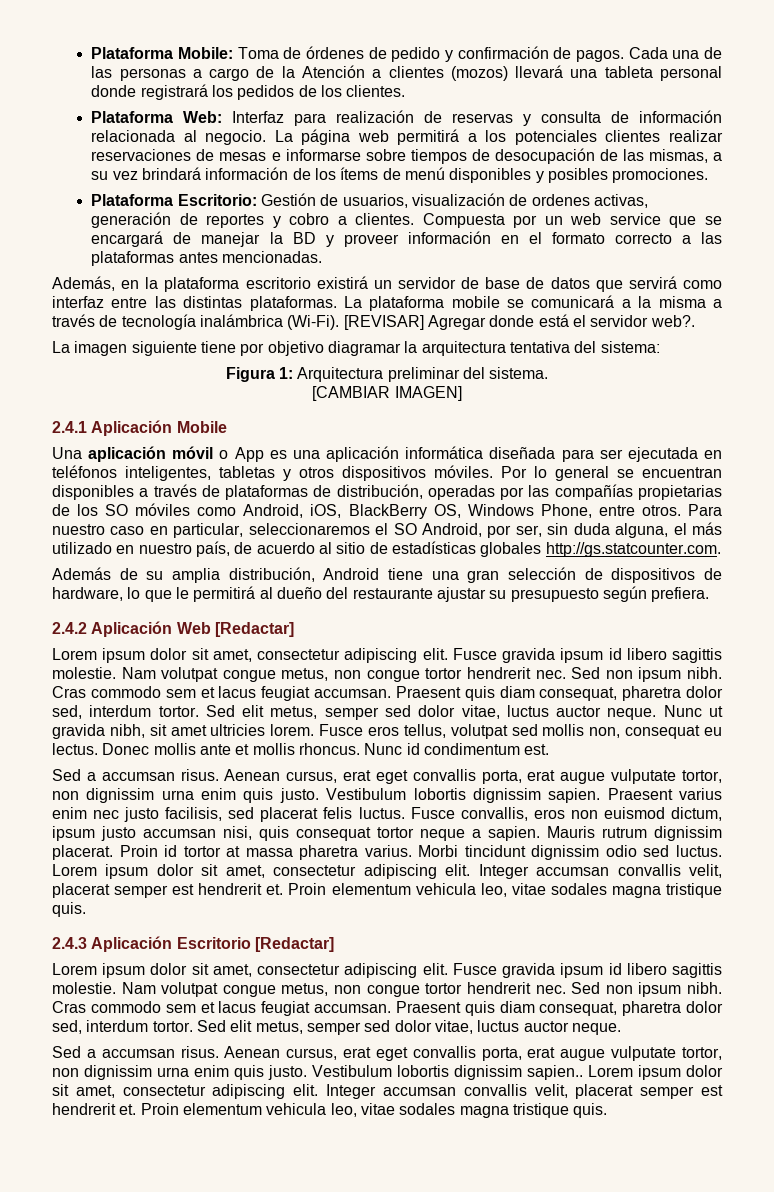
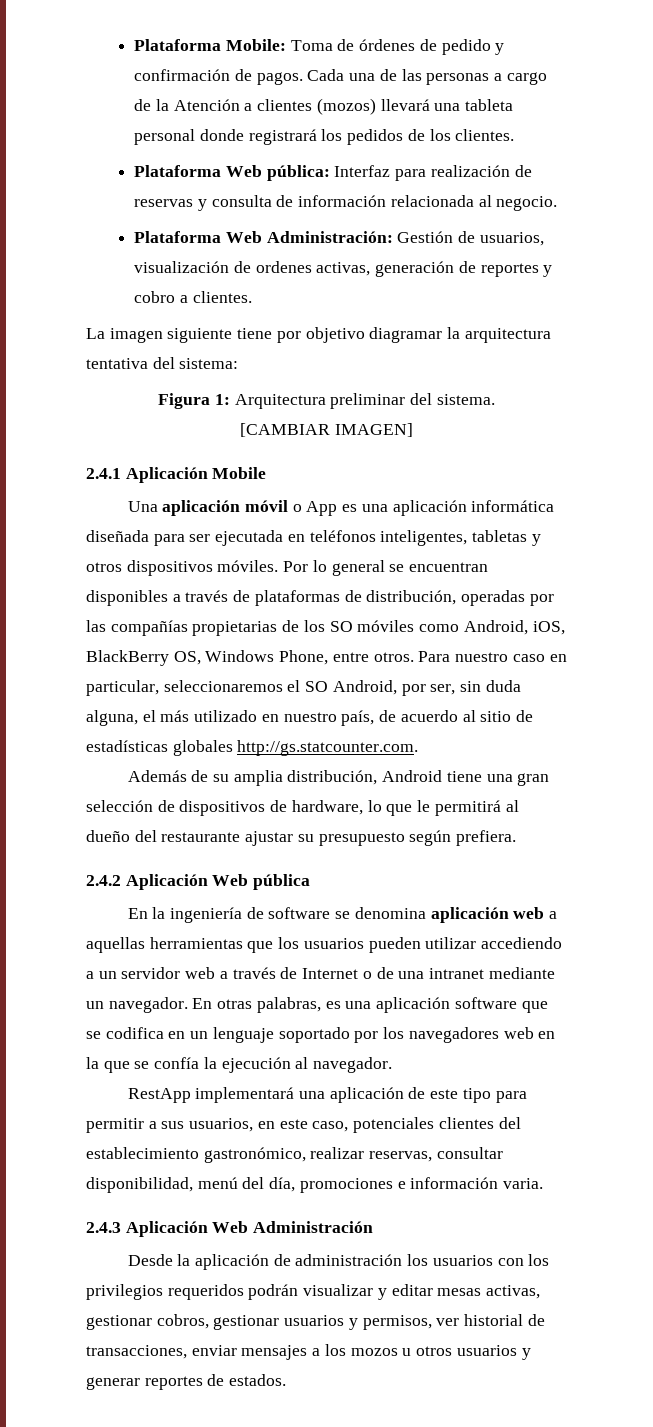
- Plataforma Web: Interfaz para realización de reservas y consulta de información relacionada al negocio. La página web permitirá a los potenciales clientes realizar reservaciones de mesas e informarse sobre tiempos de desocupación de las mismas, a su vez brindará información de los ítems de menú disponibles y posibles promociones.
- Plataforma Escritorio: Gestión de usuarios, visualización de ordenes activas, generación de reportes y cobro a clientes. Compuesta por un web service que se encargará de manejar la BD y proveer información en el formato correcto a las plataformas antes mencionadas.
- Además, en la plataforma escritorio existirá un servidor de base de datos que servirá como interfaz entre las distintas plataformas. La plataforma mobile se comunicará a la misma a través de tecnología inalámbrica (Wi-Fi). [REVISAR] Agregar donde está el servidor web?.
+ Plataforma Web pública: Interfaz para realización de reservas y consulta de información relacionada al negocio.
+ Plataforma Web Administración: Gestión de usuarios, visualización de ordenes activas, generación de reportes y cobro a clientes.
- 2.4.2 Aplicación Web [Redactar]
- Lorem ipsum dolor sit amet, consectetur adipiscing elit. Fusce gravida ipsum id libero sagittis molestie. Nam volutpat congue metus, non congue tortor hendrerit nec. Sed non ipsum nibh. Cras commodo sem et lacus feugiat accumsan. Praesent quis diam consequat, pharetra dolor sed, interdum tortor. Sed elit metus, semper sed dolor vitae, luctus auctor neque. Nunc ut gravida nibh, sit amet ultricies lorem. Fusce eros tellus, volutpat sed mollis non, consequat eu lectus. Donec mollis ante et mollis rhoncus. Nunc id condimentum est.
- Sed a accumsan risus. Aenean cursus, erat eget convallis porta, erat augue vulputate tortor, non dignissim urna enim quis justo. Vestibulum lobortis dignissim sapien. Praesent varius enim nec justo facilisis, sed placerat felis luctus. Fusce convallis, eros non euismod dictum, ipsum justo accumsan nisi, quis consequat tortor neque a sapien. Mauris rutrum dignissim placerat. Proin id tortor at massa pharetra varius. Morbi tincidunt dignissim odio sed luctus. Lorem ipsum dolor sit amet, consectetur adipiscing elit. Integer accumsan convallis velit, placerat semper est hendrerit et. Proin elementum vehicula leo, vitae sodales magna tristique quis.
- 2.4.3 Aplicación Escritorio [Redactar]
- Lorem ipsum dolor sit amet, consectetur adipiscing elit. Fusce gravida ipsum id libero sagittis molestie. Nam volutpat congue metus, non congue tortor hendrerit nec. Sed non ipsum nibh. Cras commodo sem et lacus feugiat accumsan. Praesent quis diam consequat, pharetra dolor sed, interdum tortor. Sed elit metus, semper sed dolor vitae, luctus auctor neque.
- Sed a accumsan risus. Aenean cursus, erat eget convallis porta, erat augue vulputate tortor, non dignissim urna enim quis justo. Vestibulum lobortis dignissim sapien.. Lorem ipsum dolor sit amet, consectetur adipiscing elit. Integer accumsan convallis velit, placerat semper est hendrerit et. Proin elementum vehicula leo, vitae sodales magna tristique quis.
+ 2.4.2 Aplicación Web pública
+ En la ingeniería de software se denomina aplicación web a aquellas herramientas que los usuarios pueden utilizar accediendo a un servidor web a través de Internet o de una intranet mediante un navegador. En otras palabras, es una aplicación software que se codifica en un lenguaje soportado por los navegadores web en la que se confía la ejecución al navegador.
+ RestApp implementará una aplicación de este tipo para permitir a sus usuarios, en este caso, potenciales clientes del establecimiento gastronómico, realizar reservas, consultar disponibilidad, menú del día, promociones e información varia.
+ 2.4.3 Aplicación Web Administración
+ Desde la aplicación de administración los usuarios con los privilegios requeridos podrán visualizar y editar mesas activas, gestionar cobros, gestionar usuarios y permisos, ver historial de transacciones, enviar mensajes a los mozos u otros usuarios y generar reportes de estados.

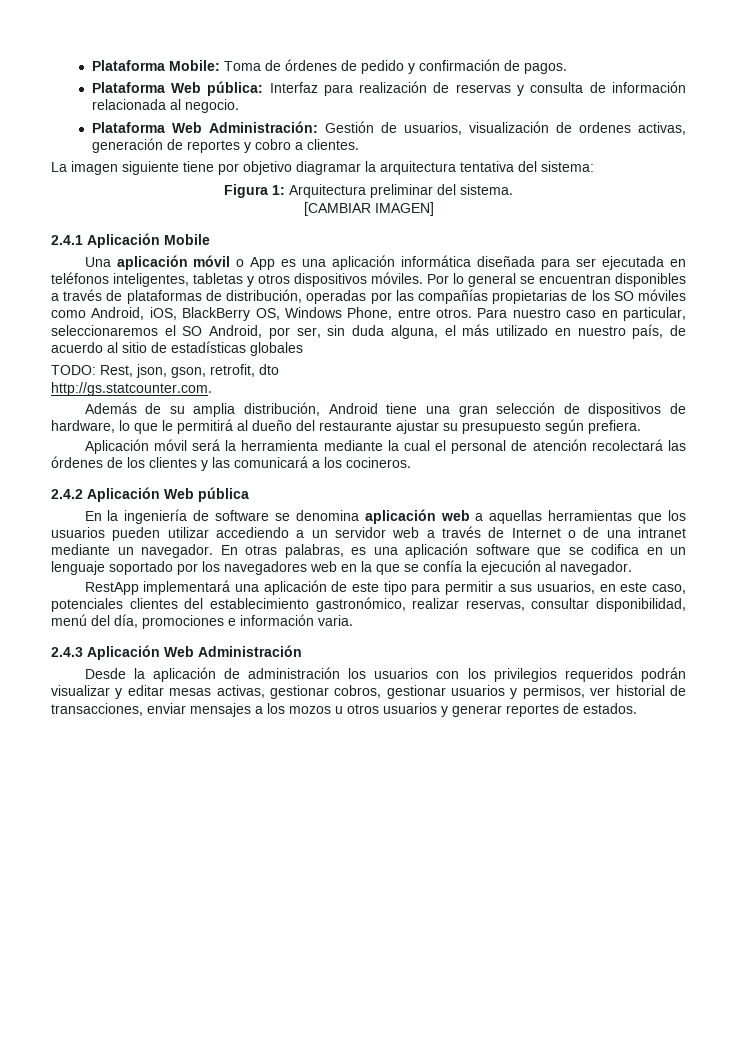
- Cada una de las personas a cargo de la Atención a clientes (mozos) llevará una tableta personal donde registrará los pedidos de los clientes.
- Para nuestro caso en particular, seleccionaremos el SO Android, por ser, sin duda alguna, el más utilizado en nuestro país, de acuerdo al sitio de estadísticas globales http://gs.statcounter.com.
+ Para nuestro caso en particular, seleccionaremos el SO Android, por ser, sin duda alguna, el más utilizado en nuestro país, de acuerdo al sitio de estadísticas globales
+ TODO: Rest, json, gson, retrofit, dto
+ http://gs.statcounter.com.
+ Aplicación móvil será la herramienta mediante la cual el personal de atención recolectará las órdenes de los clientes y las comunicará a los cocineros.

